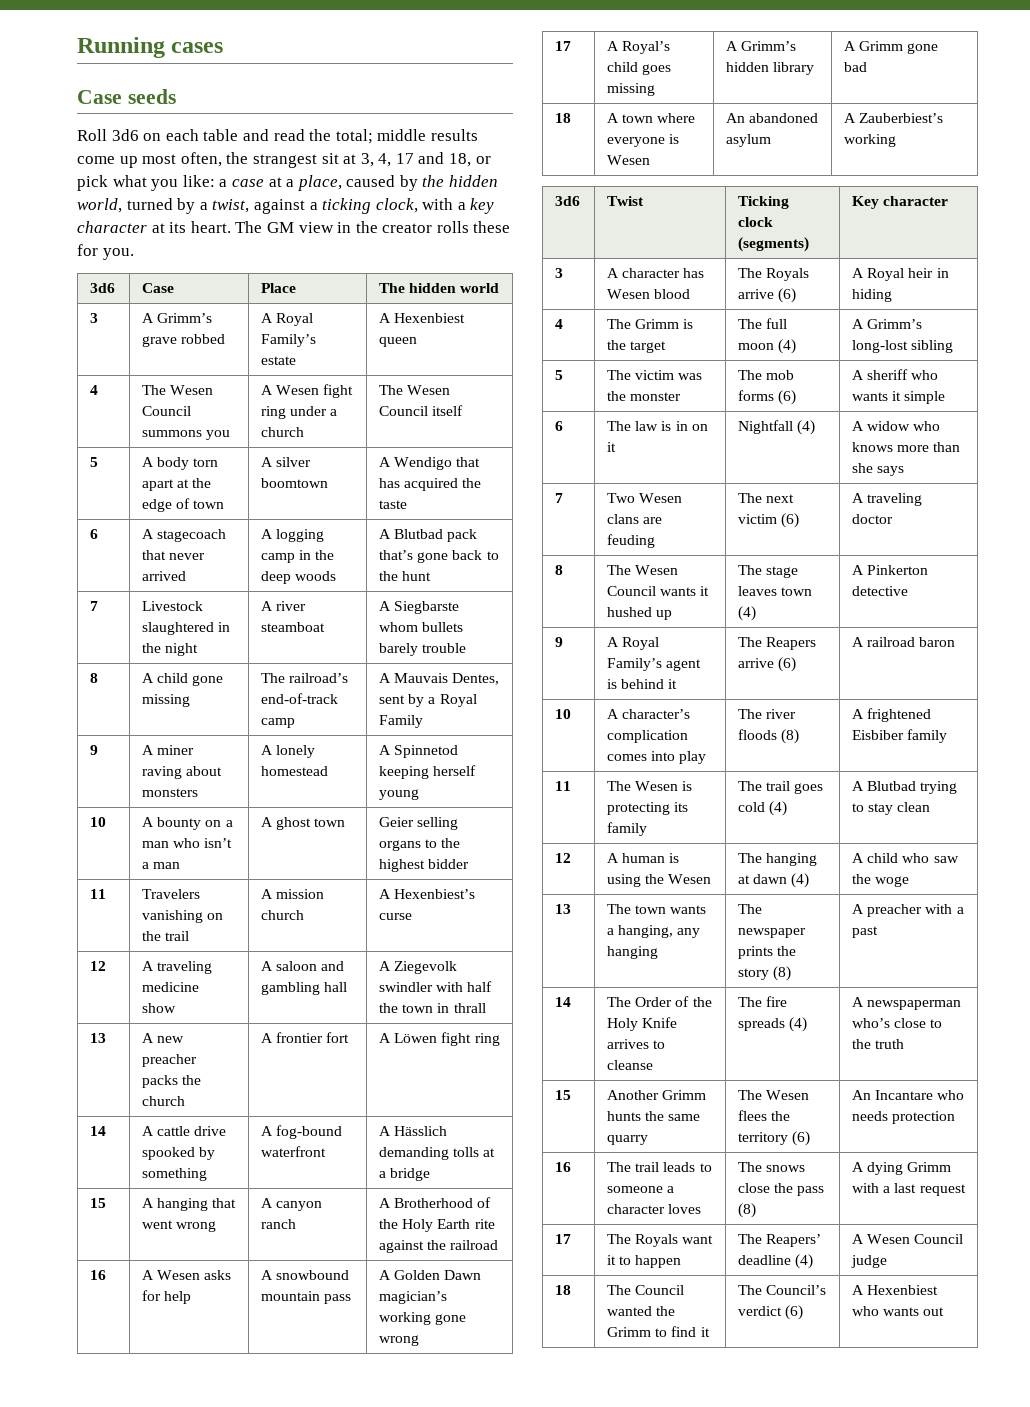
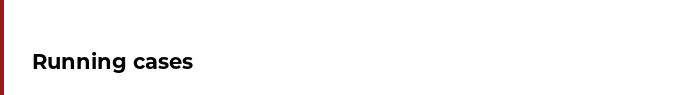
- Case seeds
- Roll 3d6 on each table and read the total; middle results come up most often, the strangest sit at 3, 4, 17 and 18, or pick what you like: a case at a place, caused by the hidden world, turned by a twist, against a ticking clock, with a key character at its heart. The GM view in the creator rolls these for you.
- 3d6 | Case | Place | The hidden world
- 3 | A Grimm’s grave robbed | A Royal Family’s estate | A Hexenbiest queen
- 4 | The Wesen Council summons you | A Wesen fight ring under a church | The Wesen Council itself
- 5 | A body torn apart at the edge of town | A silver boomtown | A Wendigo that has acquired the taste
- 6 | A stagecoach that never arrived | A logging camp in the deep woods | A Blutbad pack that’s gone back to the hunt
- 7 | Livestock slaughtered in the night | A river steamboat | A Siegbarste whom bullets barely trouble
- 8 | A child gone missing | The railroad’s end-of-track camp | A Mauvais Dentes, sent by a Royal Family
- 9 | A miner raving about monsters | A lonely homestead | A Spinnetod keeping herself young
- 10 | A bounty on a man who isn’t a man | A ghost town | Geier selling organs to the highest bidder
- 11 | Travelers vanishing on the trail | A mission church | A Hexenbiest’s curse
- 12 | A traveling medicine show | A saloon and gambling hall | A Ziegevolk swindler with half the town in thrall
- 13 | A new preacher packs the church | A frontier fort | A Löwen fight ring
- 14 | A cattle drive spooked by something | A fog-bound waterfront | A Hässlich demanding tolls at a bridge
- 15 | A hanging that went wrong | A canyon ranch | A Brotherhood of the Holy Earth rite against the railroad
- 16 | A Wesen asks for help | A snowbound mountain pass | A Golden Dawn magician’s working gone wrong
- 17 | A Royal’s child goes missing | A Grimm’s hidden library | A Grimm gone bad
- 18 | A town where everyone is Wesen | An abandoned asylum | A Zauberbiest’s working
- 3d6 | Twist | Ticking clock (segments) | Key character
- 3 | A character has Wesen blood | The Royals arrive (6) | A Royal heir in hiding
- 4 | The Grimm is the target | The full moon (4) | A Grimm’s long-lost sibling
- 5 | The victim was the monster | The mob forms (6) | A sheriff who wants it simple
- 6 | The law is in on it | Nightfall (4) | A widow who knows more than she says
- 7 | Two Wesen clans are feuding | The next victim (6) | A traveling doctor
- 8 | The Wesen Council wants it hushed up | The stage leaves town (4) | A Pinkerton detective
- 9 | A Royal Family’s agent is behind it | The Reapers arrive (6) | A railroad baron
- 10 | A character’s complication comes into play | The river floods (8) | A frightened Eisbiber family
- 11 | The Wesen is protecting its family | The trail goes cold (4) | A Blutbad trying to stay clean
- 12 | A human is using the Wesen | The hanging at dawn (4) | A child who saw the woge
- 13 | The town wants a hanging, any hanging | The newspaper prints the story (8) | A preacher with a past
- 14 | The Order of the Holy Knife arrives to cleanse | The fire spreads (4) | A newspaperman who’s close to the truth
- 15 | Another Grimm hunts the same quarry | The Wesen flees the territory (6) | An Incantare who needs protection
- 16 | The trail leads to someone a character loves | The snows close the pass (8) | A dying Grimm with a last request
- 17 | The Royals want it to happen | The Reapers’ deadline (4) | A Wesen Council judge
- 18 | The Council wanted the Grimm to find it | The Council’s verdict (6) | A Hexenbiest who wants out

